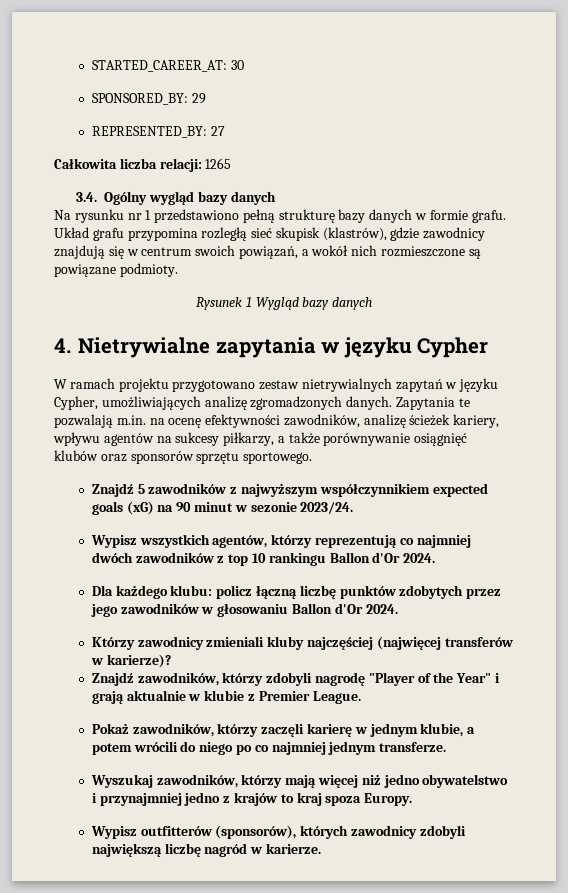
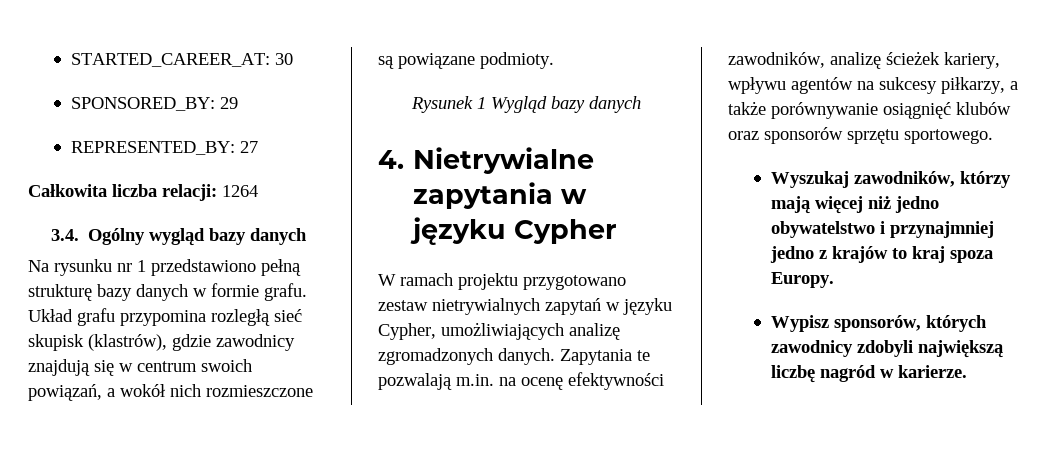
- Całkowita liczba relacji: 1265
+ Całkowita liczba relacji: 1264
- Znajdź 5 zawodników z najwyższym współczynnikiem expected goals (xG) na 90 minut w sezonie 2023/24.
- Wypisz wszystkich agentów, którzy reprezentują co najmniej dwóch zawodników z top 10 rankingu Ballon d'Or 2024.
- Dla każdego klubu: policz łączną liczbę punktów zdobytych przez jego zawodników w głosowaniu Ballon d'Or 2024.
- Którzy zawodnicy zmieniali kluby najczęściej (najwięcej transferów w karierze)?
- Znajdź zawodników, którzy zdobyli nagrodę "Player of the Year" i grają aktualnie w klubie z Premier League.
- Pokaż zawodników, którzy zaczęli karierę w jednym klubie, a potem wrócili do niego po co najmniej jednym transferze.
- Wypisz outfitterów (sponsorów), których zawodnicy zdobyli największą liczbę nagród w karierze.
+ Wypisz sponsorów, których zawodnicy zdobyli największą liczbę nagród w karierze.

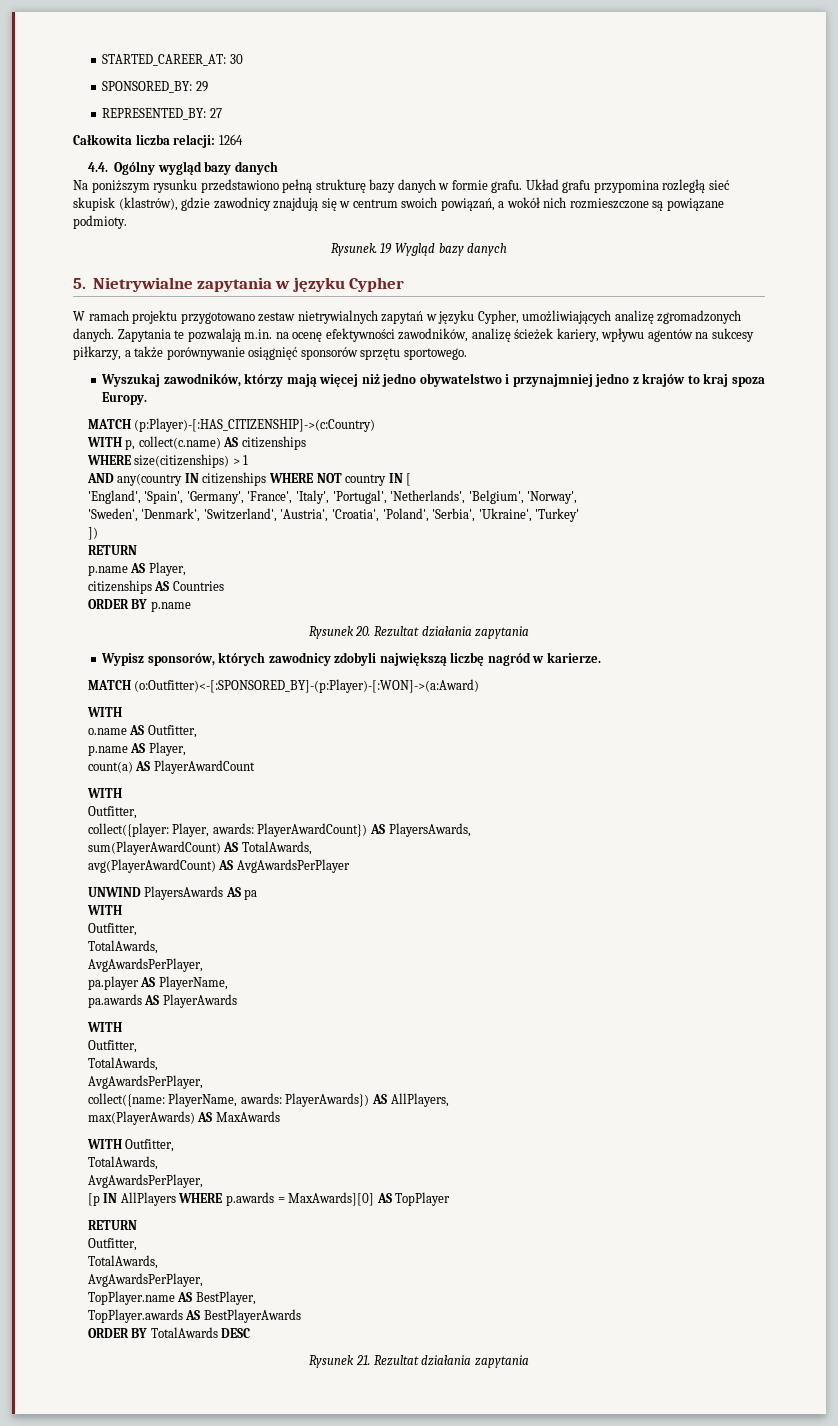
- 3.4. Ogólny wygląd bazy danych
+ 4.4. Ogólny wygląd bazy danych
- Na rysunku nr 1 przedstawiono pełną strukturę bazy danych w formie grafu.
+ Na poniższym rysunku przedstawiono pełną strukturę bazy danych w formie grafu.
- Rysunek 1 Wygląd bazy danych
+ Rysunek. 19 Wygląd bazy danych
- 4. Nietrywialne zapytania w języku Cypher
+ 5. Nietrywialne zapytania w języku Cypher
- Zapytania te pozwalają m.in. na ocenę efektywności zawodników, analizę ścieżek kariery, wpływu agentów na sukcesy piłkarzy, a także porównywanie osiągnięć klubów oraz sponsorów sprzętu sportowego.
+ Zapytania te pozwalają m.in. na ocenę efektywności zawodników, analizę ścieżek kariery, wpływu agentów na sukcesy piłkarzy, a także porównywanie osiągnięć sponsorów sprzętu sportowego.
+ MATCH (p:Player)-[:HAS_CITIZENSHIP]->(c:Country)
+ WITH p, collect(c.name) AS citizenships
+ WHERE size(citizenships) > 1
+ AND any(country IN citizenships WHERE NOT country IN [
+ 'England', 'Spain', 'Germany', 'France', 'Italy', 'Portugal', 'Netherlands', 'Belgium', 'Norway',
+ 'Sweden', 'Denmark', 'Switzerland', 'Austria', 'Croatia', 'Poland', 'Serbia', 'Ukraine', 'Turkey'
+ ])
+ RETURN
+ p.name AS Player,
+ citizenships AS Countries
+ ORDER BY p.name
+ Rysunek 20. Rezultat działania zapytania
+ MATCH (o:Outfitter)<-[:SPONSORED_BY]-(p:Player)-[:WON]->(a:Award)
+ WITH
+ o.name AS Outfitter,
+ p.name AS Player,
+ count(a) AS PlayerAwardCount
+ WITH
+ Outfitter,
+ collect({player: Player, awards: PlayerAwardCount}) AS PlayersAwards,
+ sum(PlayerAwardCount) AS TotalAwards,
+ avg(PlayerAwardCount) AS AvgAwardsPerPlayer
+ UNWIND PlayersAwards AS pa
+ WITH
+ Outfitter,
+ TotalAwards,
+ AvgAwardsPerPlayer,
+ pa.player AS PlayerName,
+ pa.awards AS PlayerAwards
+ WITH
+ Outfitter,
+ TotalAwards,
+ AvgAwardsPerPlayer,
+ collect({name: PlayerName, awards: PlayerAwards}) AS AllPlayers,
+ max(PlayerAwards) AS MaxAwards
+ WITH Outfitter,
+ TotalAwards,
+ AvgAwardsPerPlayer,
+ [p IN AllPlayers WHERE p.awards = MaxAwards][0] AS TopPlayer
+ RETURN
+ Outfitter,
+ TotalAwards,
+ AvgAwardsPerPlayer,
+ TopPlayer.name AS BestPlayer,
+ TopPlayer.awards AS BestPlayerAwards
+ ORDER BY TotalAwards DESC
+ Rysunek 21. Rezultat działania zapytania

